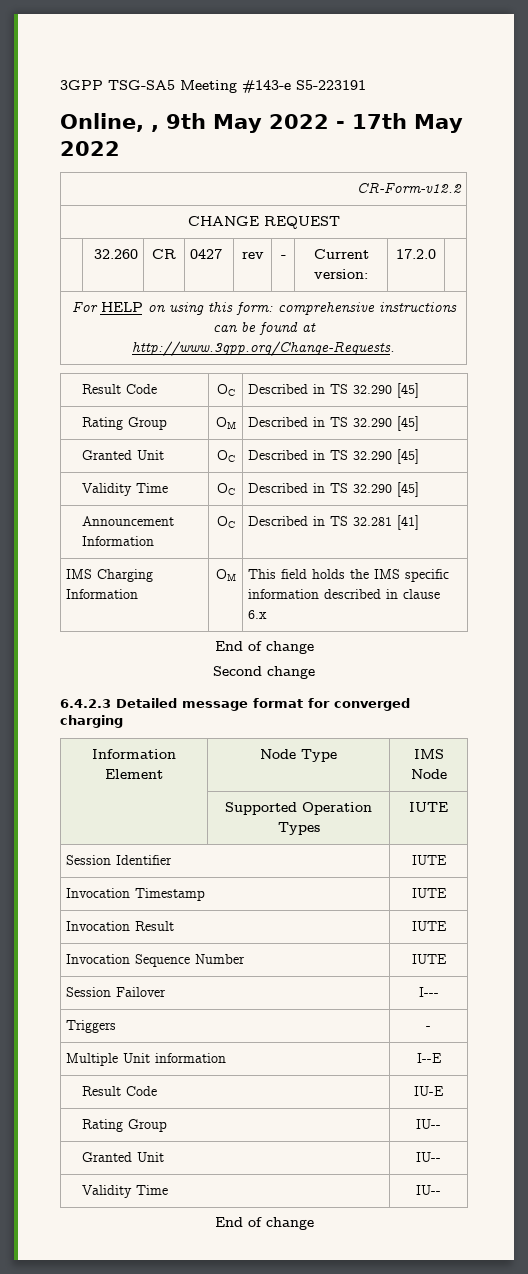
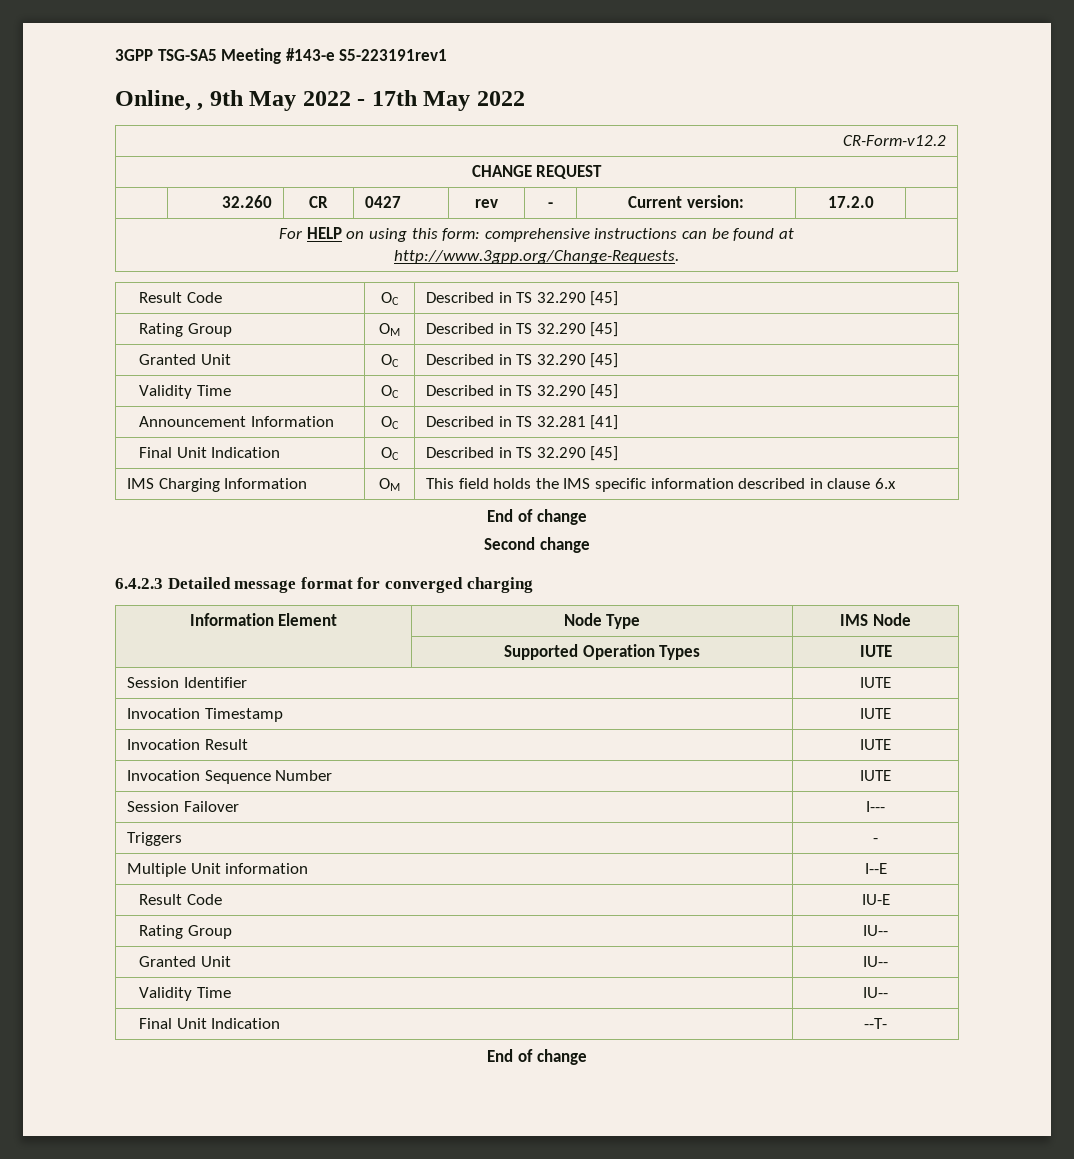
- 3GPP TSG-SA5 Meeting #143-e S5-223191
+ 3GPP TSG-SA5 Meeting #143-e S5-223191rev1
+ Final Unit Indication | OC | Described in TS 32.290 [45]
+ Final Unit Indication | --T-

